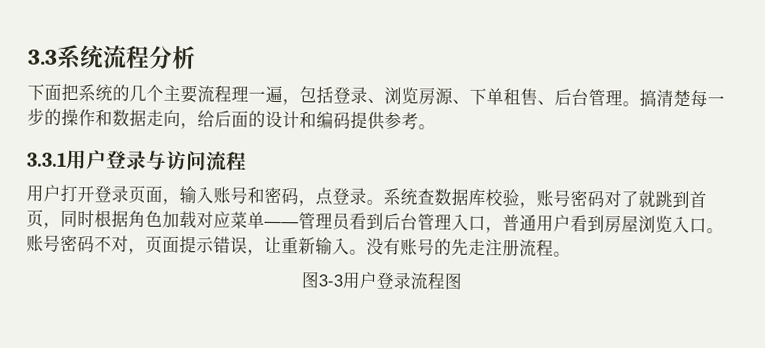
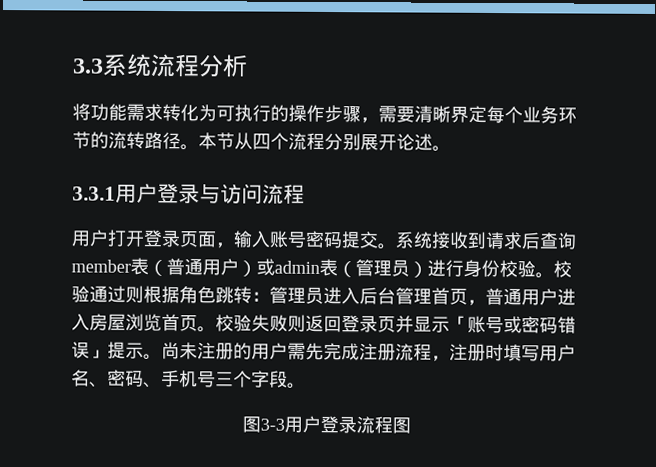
- 下面把系统的几个主要流程理一遍，包括登录、浏览房源、下单租售、后台管理。搞清楚每一步的操作和数据走向，给后面的设计和编码提供参考。
+ 将功能需求转化为可执行的操作步骤，需要清晰界定每个业务环节的流转路径。本节从四个流程分别展开论述。
- 用户打开登录页面，输入账号和密码，点登录。系统查数据库校验，账号密码对了就跳到首页，同时根据角色加载对应菜单——管理员看到后台管理入口，普通用户看到房屋浏览入口。账号密码不对，页面提示错误，让重新输入。没有账号的先走注册流程。
+ 用户打开登录页面，输入账号密码提交。系统接收到请求后查询member表（普通用户）或admin表（管理员）进行身份校验。校验通过则根据角色跳转：管理员进入后台管理首页，普通用户进入房屋浏览首页。校验失败则返回登录页并显示「账号或密码错误」提示。尚未注册的用户需先完成注册流程，注册时填写用户名、密码、手机号三个字段。

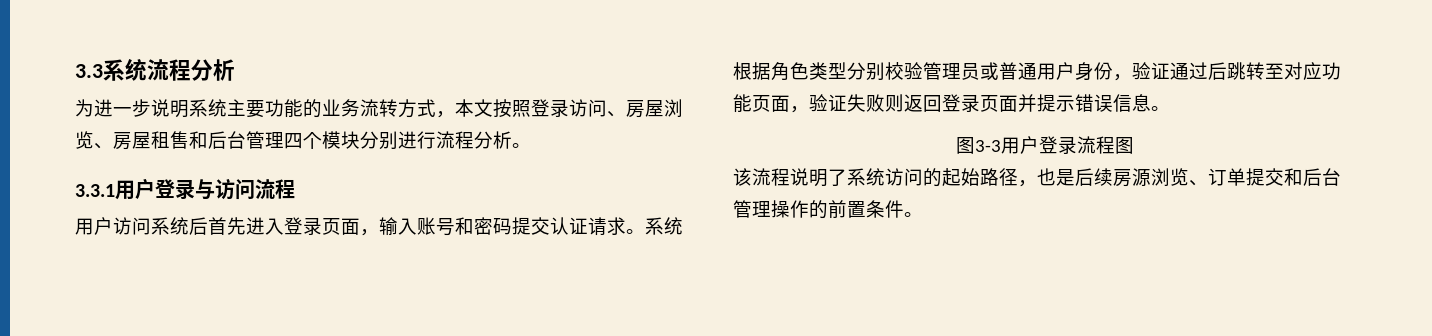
- 将功能需求转化为可执行的操作步骤，需要清晰界定每个业务环节的流转路径。本节从四个流程分别展开论述。
+ 为进一步说明系统主要功能的业务流转方式，本文按照登录访问、房屋浏览、房屋租售和后台管理四个模块分别进行流程分析。
- 用户打开登录页面，输入账号密码提交。系统接收到请求后查询member表（普通用户）或admin表（管理员）进行身份校验。校验通过则根据角色跳转：管理员进入后台管理首页，普通用户进入房屋浏览首页。校验失败则返回登录页并显示「账号或密码错误」提示。尚未注册的用户需先完成注册流程，注册时填写用户名、密码、手机号三个字段。
+ 用户访问系统后首先进入登录页面，输入账号和密码提交认证请求。系统根据角色类型分别校验管理员或普通用户身份，验证通过后跳转至对应功能页面，验证失败则返回登录页面并提示错误信息。
+ 该流程说明了系统访问的起始路径，也是后续房源浏览、订单提交和后台管理操作的前置条件。

